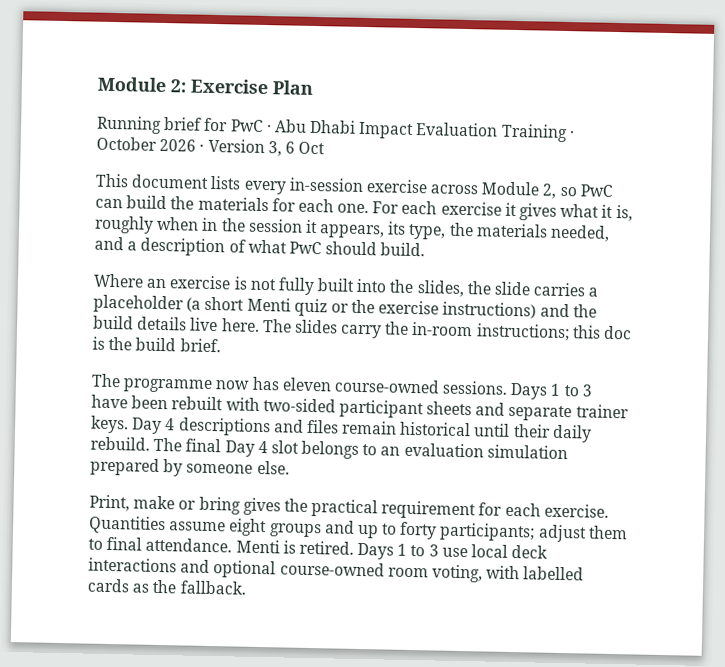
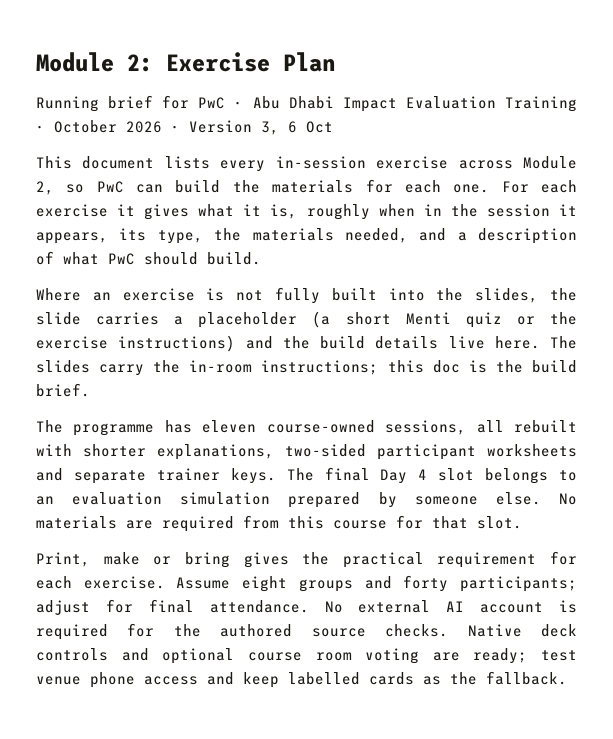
- The programme now has eleven course-owned sessions. Days 1 to 3 have been rebuilt with two-sided participant sheets and separate trainer keys.
+ The programme has eleven course-owned sessions, all rebuilt with shorter explanations, two-sided participant worksheets and separate trainer keys.
- Day 4 descriptions and files remain historical until their daily rebuild.
+ No materials are required from this course for that slot.
- Quantities assume eight groups and up to forty participants; adjust them to final attendance. Menti is retired. Days 1 to 3 use local deck interactions and optional course-owned room voting, with labelled cards as the fallback.
+ Assume eight groups and forty participants; adjust for final attendance. No external AI account is required for the authored source checks. Native deck controls and optional course room voting are ready; test venue phone access and keep labelled cards as the fallback.

